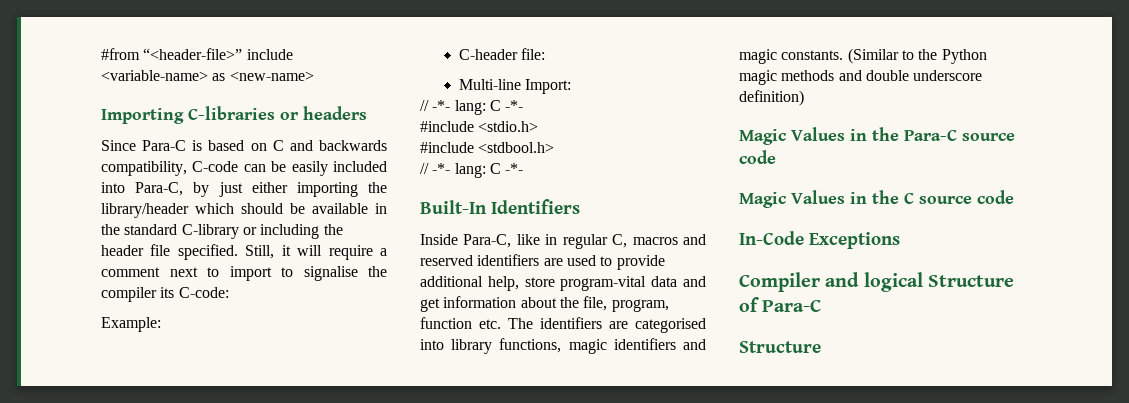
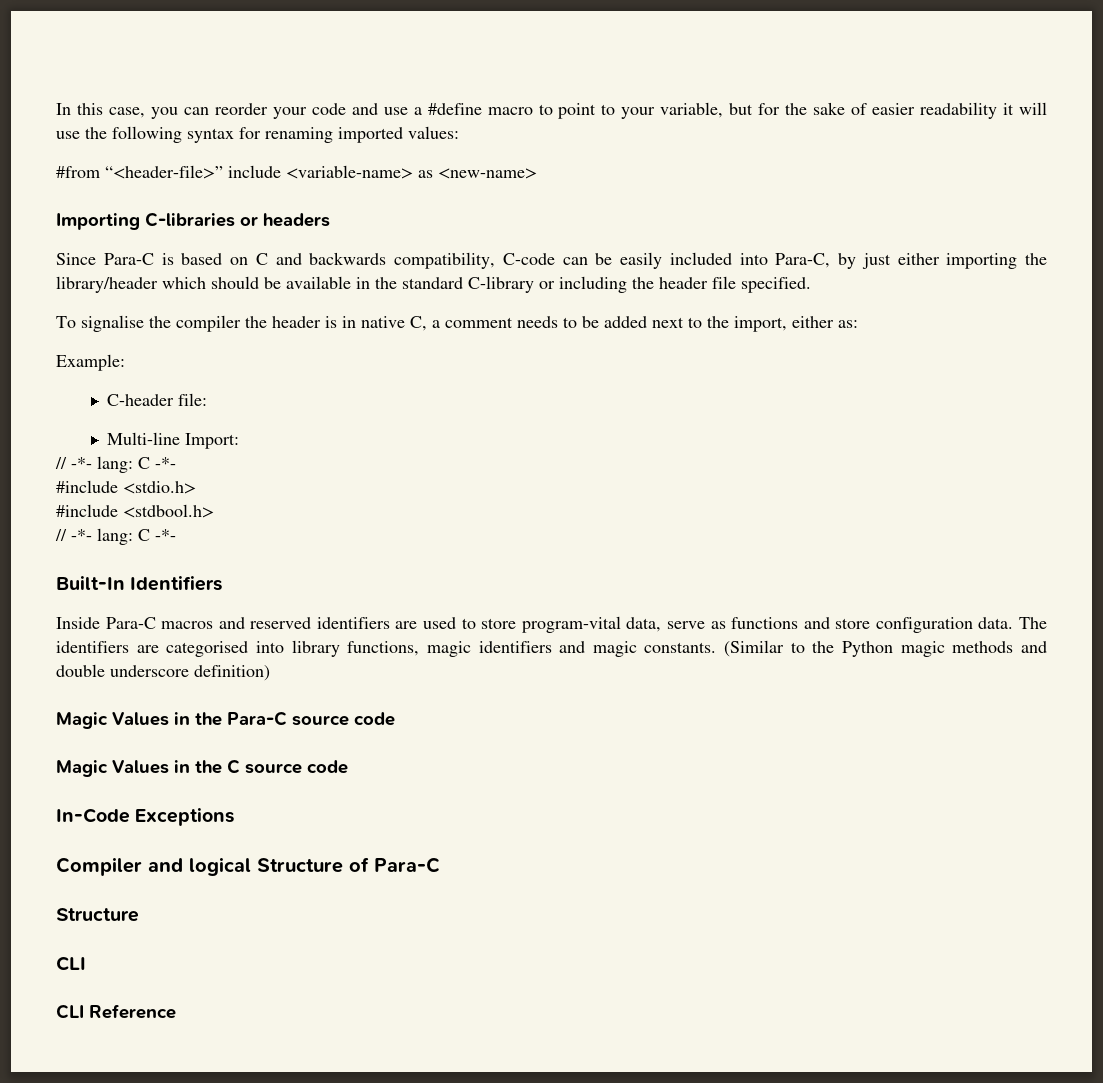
+ In this case, you can reorder your code and use a #define macro to point to your variable, but for the sake of easier readability it will use the following syntax for renaming imported values:
- Since Para-C is based on C and backwards compatibility, C-code can be easily included into Para-C, by just either importing the library/header which should be available in the standard C-library or including the header file specified. Still, it will require a comment next to import to signalise the compiler its C-code:
+ Since Para-C is based on C and backwards compatibility, C-code can be easily included into Para-C, by just either importing the library/header which should be available in the standard C-library or including the header file specified.
+ To signalise the compiler the header is in native C, a comment needs to be added next to the import, either as:
- Inside Para-C, like in regular C, macros and reserved identifiers are used to provide additional help, store program-vital data and get information about the file, program, function etc. The identifiers are categorised into library functions, magic identifiers and magic constants.
+ Inside Para-C macros and reserved identifiers are used to store program-vital data, serve as functions and store configuration data. The identifiers are categorised into library functions, magic identifiers and magic constants.
  Compiler and logical Structure of Para-C
  Structure
+ CLI
+ CLI Reference

